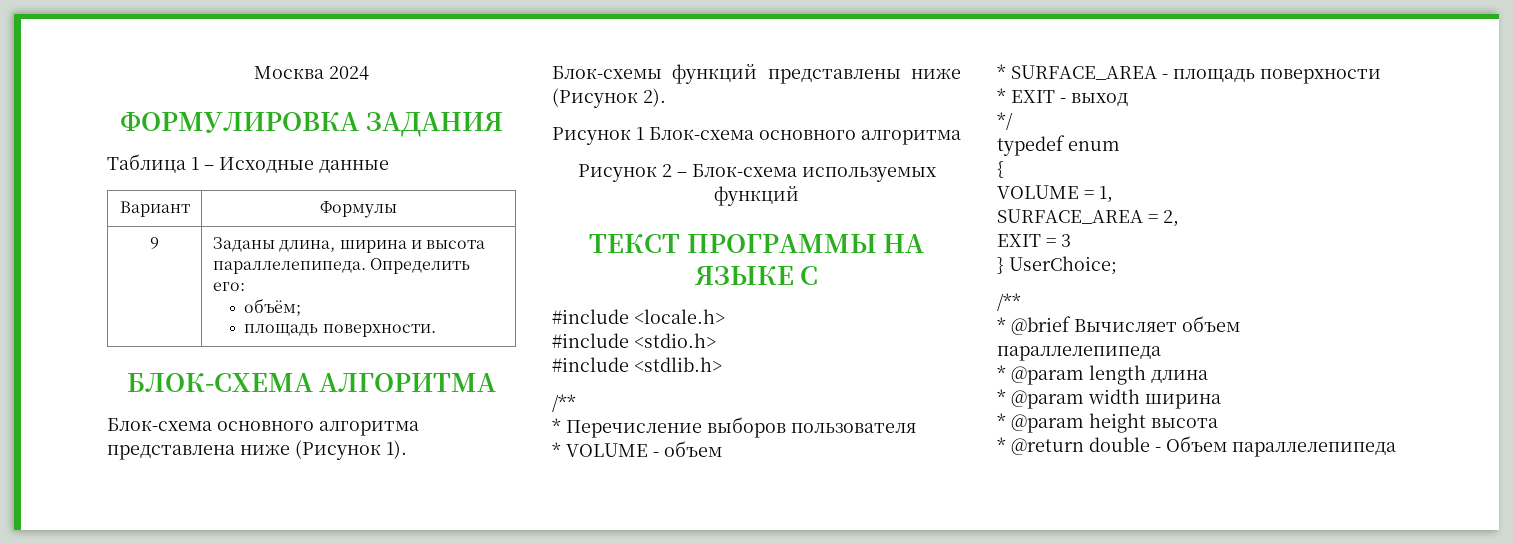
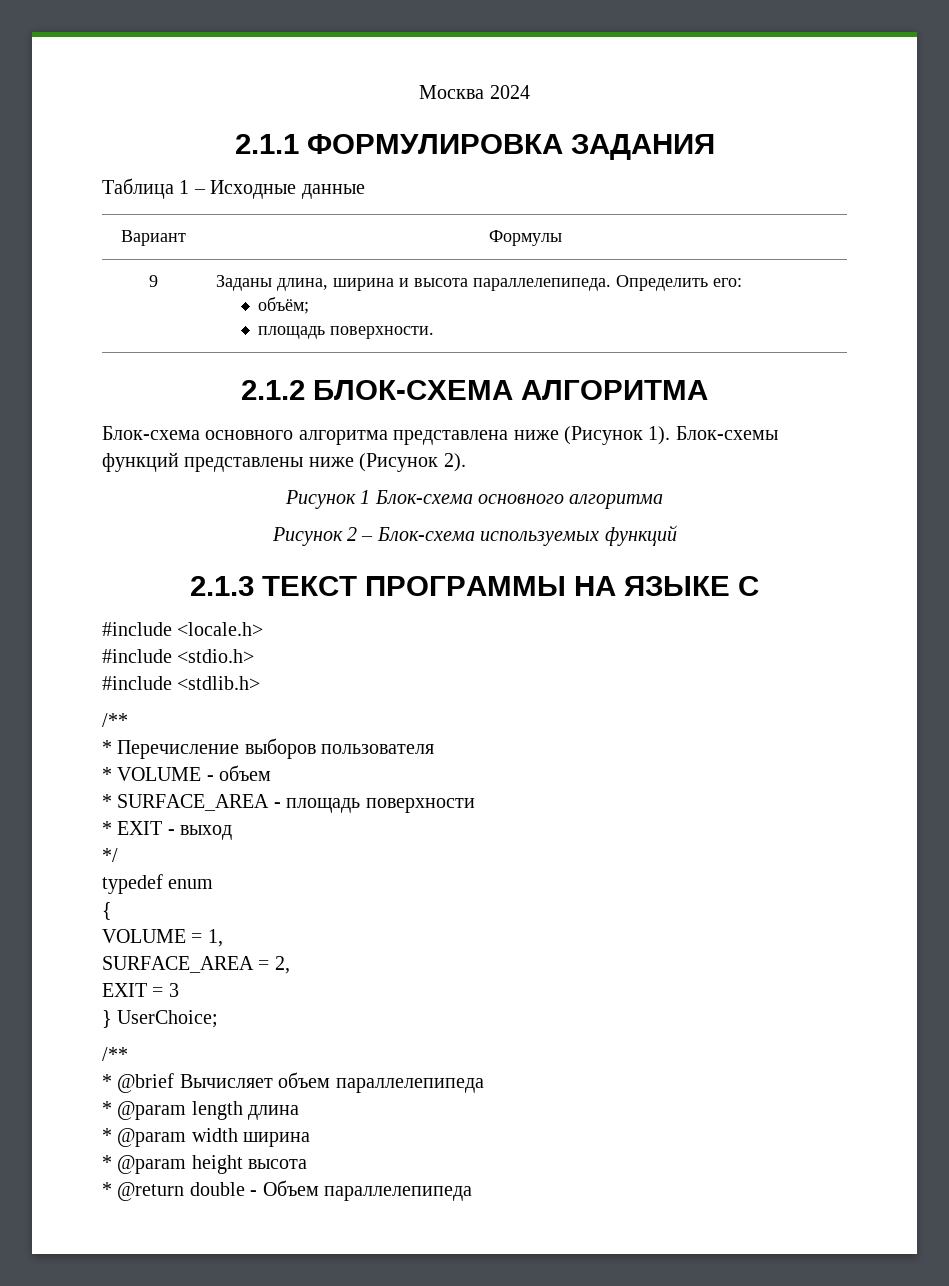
- ФОРМУЛИРОВКА ЗАДАНИЯ
+ 2.1.1 ФОРМУЛИРОВКА ЗАДАНИЯ
- БЛОК-СХЕМА АЛГОРИТМА
+ 2.1.2 БЛОК-СХЕМА АЛГОРИТМА
- ТЕКСТ ПРОГРАММЫ НА ЯЗЫКЕ C
+ 2.1.3 ТЕКСТ ПРОГРАММЫ НА ЯЗЫКЕ C

